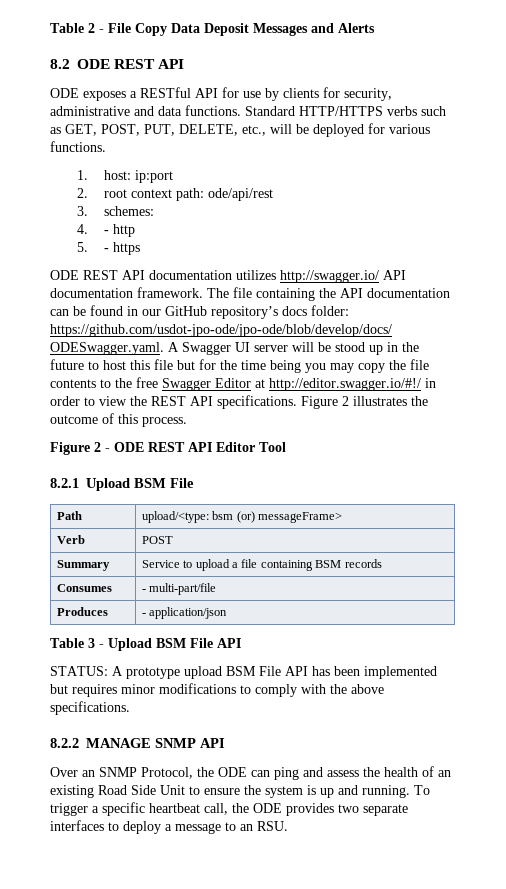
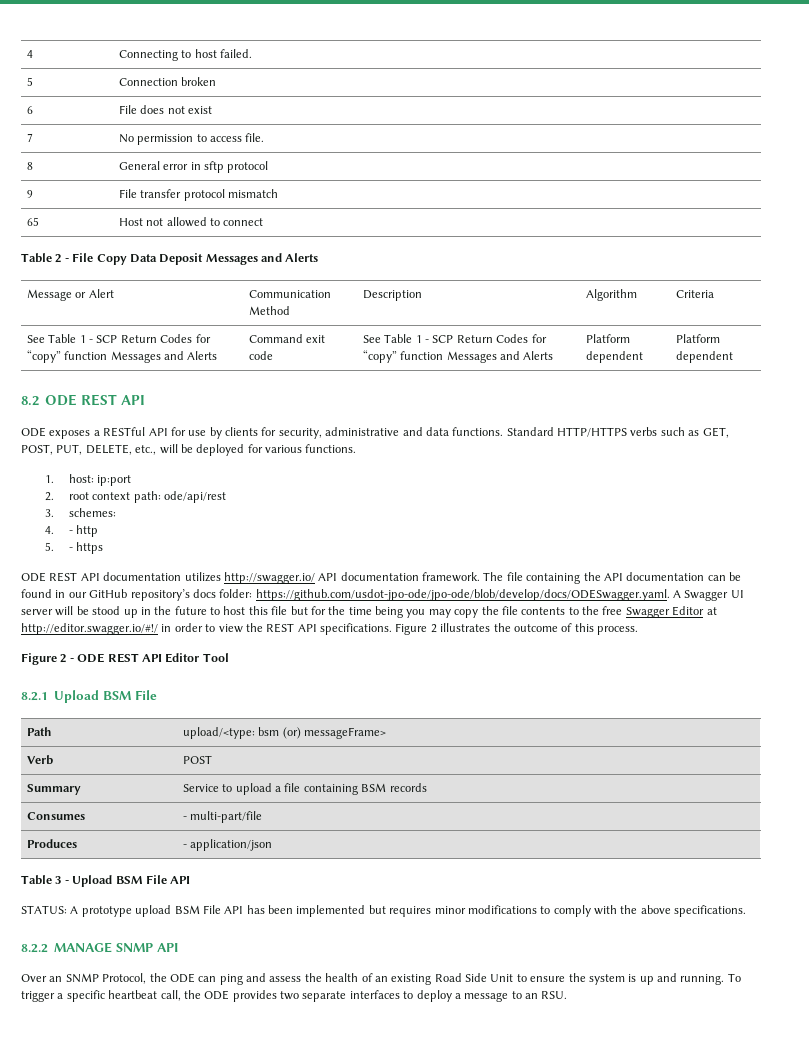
+ 4 | Connecting to host failed.
+ 5 | Connection broken
+ 6 | File does not exist
+ 7 | No permission to access file.
+ 8 | General error in sftp protocol
+ 9 | File transfer protocol mismatch
+ 65 | Host not allowed to connect
+ Message or Alert | Communication Method | Description | Algorithm | Criteria
+ See Table 1 - SCP Return Codes for “copy” function Messages and Alerts | Command exit code | See Table 1 - SCP Return Codes for “copy” function Messages and Alerts | Platform dependent | Platform dependent

